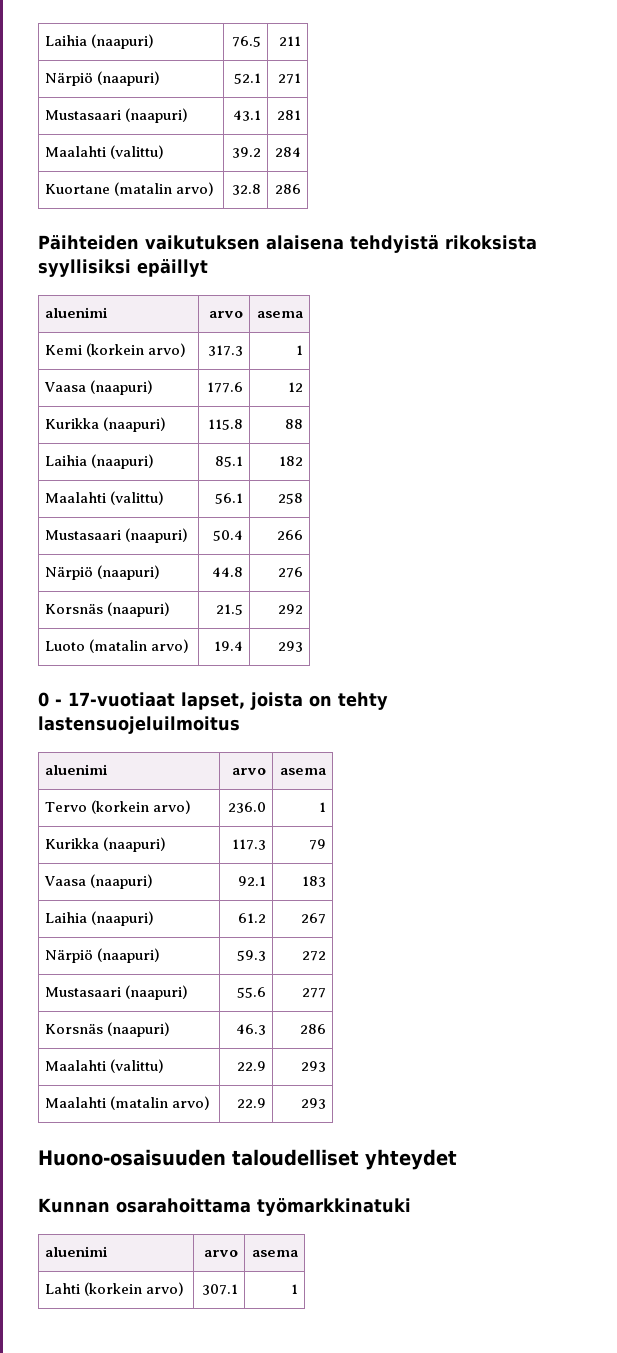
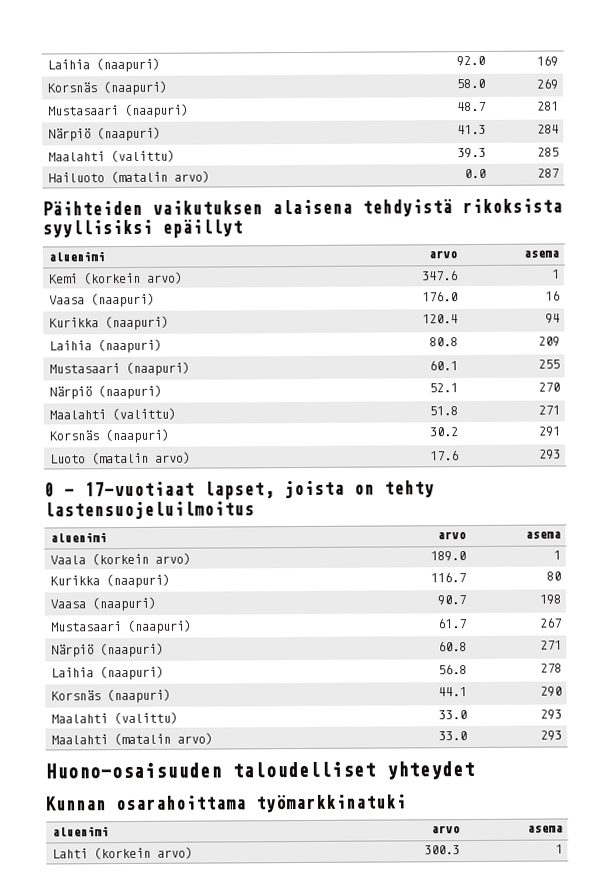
- Laihia (naapuri) | 76.5 | 211
- Närpiö (naapuri) | 52.1 | 271
- Mustasaari (naapuri) | 43.1 | 281
- Maalahti (valittu) | 39.2 | 284
- Kuortane (matalin arvo) | 32.8 | 286
+ Laihia (naapuri) | 92.0 | 169
+ Korsnäs (naapuri) | 58.0 | 269
+ Mustasaari (naapuri) | 48.7 | 281
+ Närpiö (naapuri) | 41.3 | 284
+ Maalahti (valittu) | 39.3 | 285
+ Hailuoto (matalin arvo) | 0.0 | 287
- Kemi (korkein arvo) | 317.3 | 1
+ Kemi (korkein arvo) | 347.6 | 1
- Vaasa (naapuri) | 177.6 | 12
- Kurikka (naapuri) | 115.8 | 88
- Laihia (naapuri) | 85.1 | 182
- Maalahti (valittu) | 56.1 | 258
- Mustasaari (naapuri) | 50.4 | 266
- Närpiö (naapuri) | 44.8 | 276
- Korsnäs (naapuri) | 21.5 | 292
+ Vaasa (naapuri) | 176.0 | 16
+ Kurikka (naapuri) | 120.4 | 94
+ Laihia (naapuri) | 80.8 | 209
+ Mustasaari (naapuri) | 60.1 | 255
+ Närpiö (naapuri) | 52.1 | 270
+ Maalahti (valittu) | 51.8 | 271
+ Korsnäs (naapuri) | 30.2 | 291
- Luoto (matalin arvo) | 19.4 | 293
+ Luoto (matalin arvo) | 17.6 | 293
- Tervo (korkein arvo) | 236.0 | 1
+ Vaala (korkein arvo) | 189.0 | 1
- Kurikka (naapuri) | 117.3 | 79
- Vaasa (naapuri) | 92.1 | 183
- Laihia (naapuri) | 61.2 | 267
+ Kurikka (naapuri) | 116.7 | 80
+ Vaasa (naapuri) | 90.7 | 198
+ Mustasaari (naapuri) | 61.7 | 267
- Närpiö (naapuri) | 59.3 | 272
- Mustasaari (naapuri) | 55.6 | 277
- Korsnäs (naapuri) | 46.3 | 286
- Maalahti (valittu) | 22.9 | 293
+ Närpiö (naapuri) | 60.8 | 271
+ Laihia (naapuri) | 56.8 | 278
+ Korsnäs (naapuri) | 44.1 | 290
+ Maalahti (valittu) | 33.0 | 293
- Maalahti (matalin arvo) | 22.9 | 293
+ Maalahti (matalin arvo) | 33.0 | 293
- Lahti (korkein arvo) | 307.1 | 1
+ Lahti (korkein arvo) | 300.3 | 1

